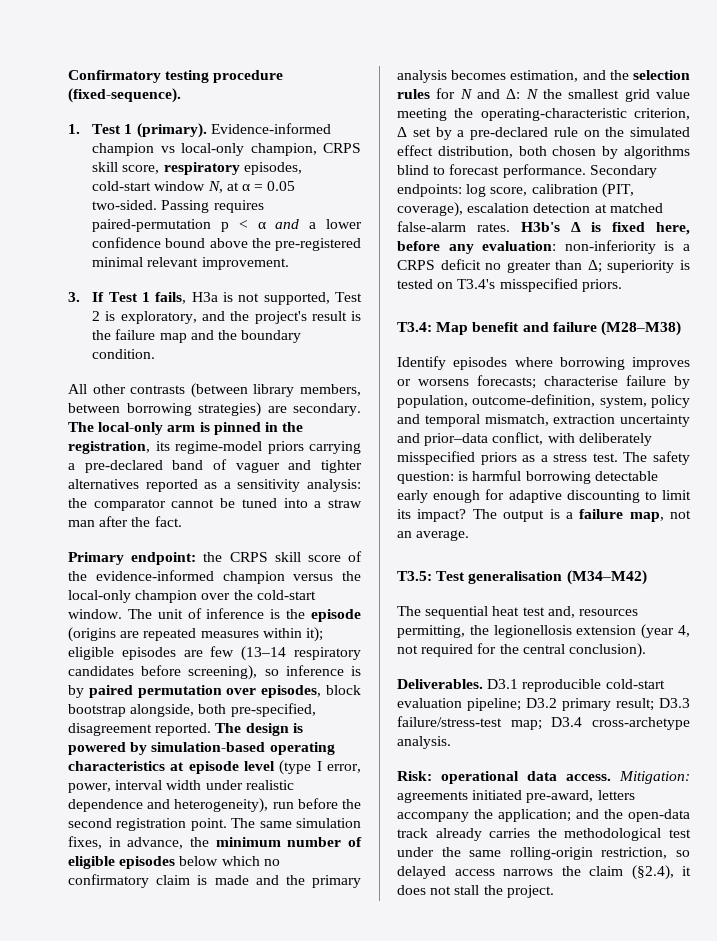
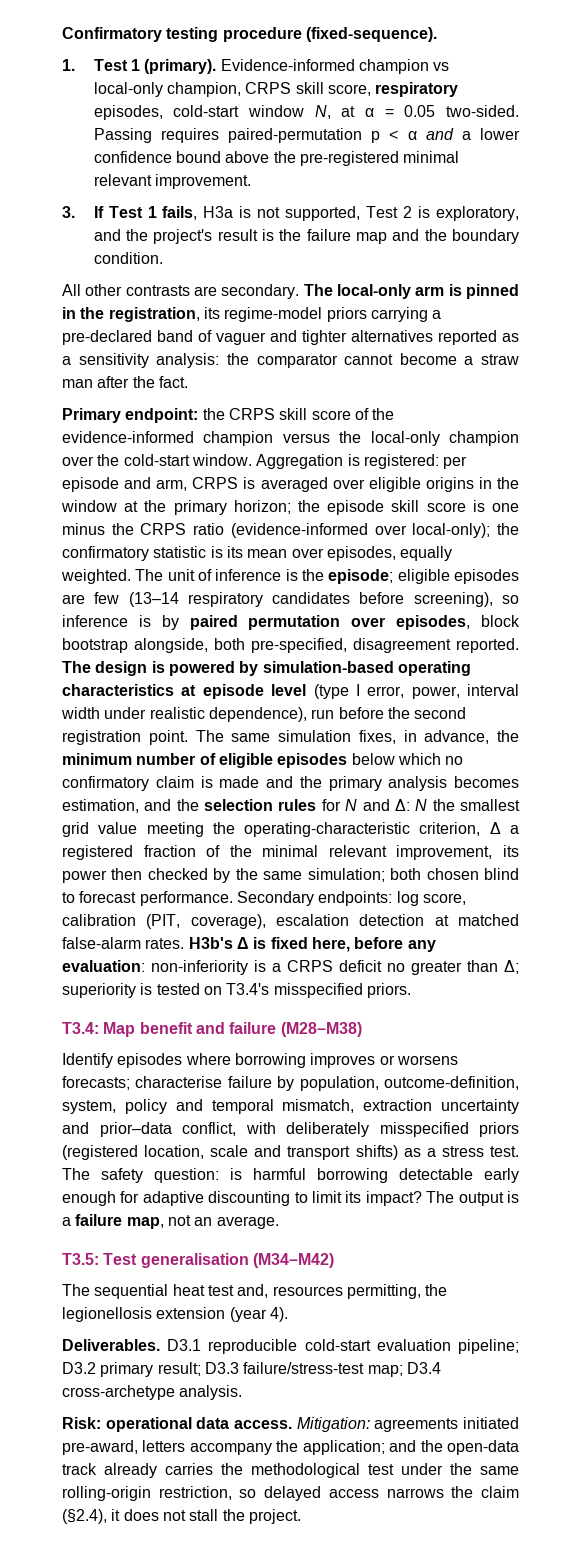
- All other contrasts (between library members, between borrowing strategies) are secondary.
+ All other contrasts are secondary.
- The local-only arm is pinned in the registration, its regime-model priors carrying a pre-declared band of vaguer and tighter alternatives reported as a sensitivity analysis: the comparator cannot be tuned into a straw man after the fact.
+ The local-only arm is pinned in the registration, its regime-model priors carrying a pre-declared band of vaguer and tighter alternatives reported as a sensitivity analysis: the comparator cannot become a straw man after the fact.
+ Aggregation is registered: per episode and arm, CRPS is averaged over eligible origins in the window at the primary horizon; the episode skill score is one minus the CRPS ratio (evidence-informed over local-only); the confirmatory statistic is its mean over episodes, equally weighted.
- The unit of inference is the episode (origins are repeated measures within it); eligible episodes are few (13–14 respiratory candidates before screening), so inference is by paired permutation over episodes, block bootstrap alongside, both pre-specified, disagreement reported.
+ The unit of inference is the episode; eligible episodes are few (13–14 respiratory candidates before screening), so inference is by paired permutation over episodes, block bootstrap alongside, both pre-specified, disagreement reported.
- The design is powered by simulation-based operating characteristics at episode level (type I error, power, interval width under realistic dependence and heterogeneity), run before the second registration point.
+ The design is powered by simulation-based operating characteristics at episode level (type I error, power, interval width under realistic dependence), run before the second registration point.
- The same simulation fixes, in advance, the minimum number of eligible episodes below which no confirmatory claim is made and the primary analysis becomes estimation, and the selection rules for N and Δ: N the smallest grid value meeting the operating-characteristic criterion, Δ set by a pre-declared rule on the simulated effect distribution, both chosen by algorithms blind to forecast performance.
+ The same simulation fixes, in advance, the minimum number of eligible episodes below which no confirmatory claim is made and the primary analysis becomes estimation, and the selection rules for N and Δ: N the smallest grid value meeting the operating-characteristic criterion, Δ a registered fraction of the minimal relevant improvement, its power then checked by the same simulation; both chosen blind to forecast performance.
- Identify episodes where borrowing improves or worsens forecasts; characterise failure by population, outcome-definition, system, policy and temporal mismatch, extraction uncertainty and prior–data conflict, with deliberately misspecified priors as a stress test.
+ Identify episodes where borrowing improves or worsens forecasts; characterise failure by population, outcome-definition, system, policy and temporal mismatch, extraction uncertainty and prior–data conflict, with deliberately misspecified priors (registered location, scale and transport shifts) as a stress test.
- The sequential heat test and, resources permitting, the legionellosis extension (year 4, not required for the central conclusion).
+ The sequential heat test and, resources permitting, the legionellosis extension (year 4).

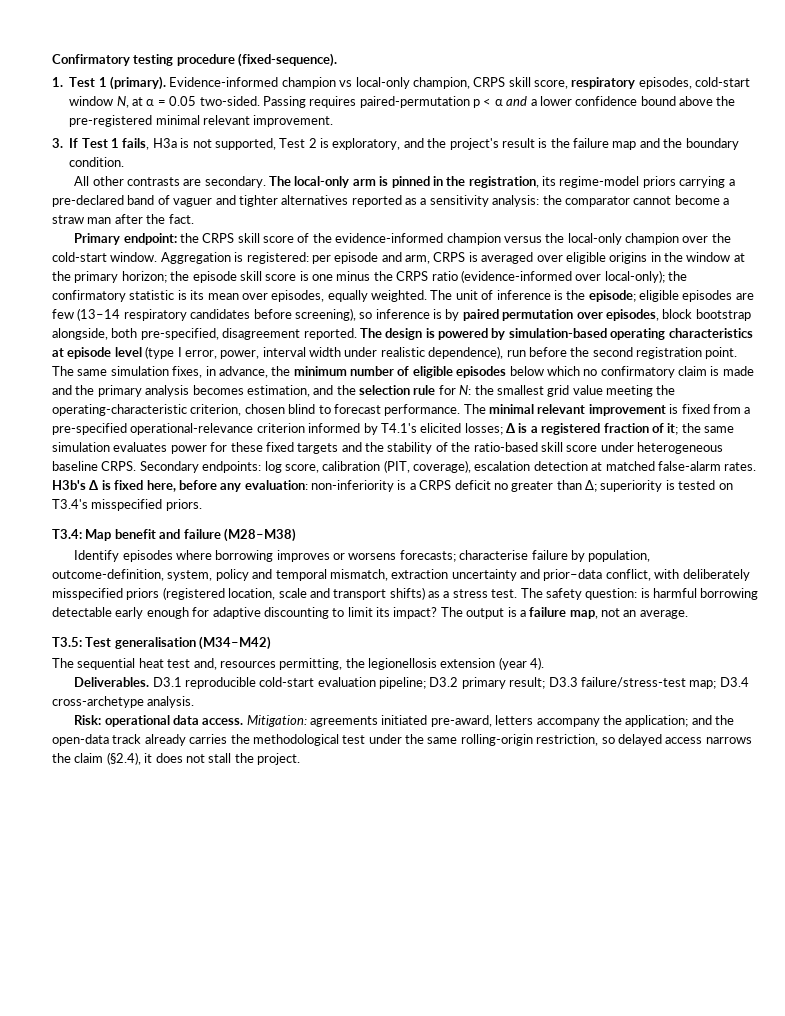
- The same simulation fixes, in advance, the minimum number of eligible episodes below which no confirmatory claim is made and the primary analysis becomes estimation, and the selection rules for N and Δ: N the smallest grid value meeting the operating-characteristic criterion, Δ a registered fraction of the minimal relevant improvement, its power then checked by the same simulation; both chosen blind to forecast performance.
+ The same simulation fixes, in advance, the minimum number of eligible episodes below which no confirmatory claim is made and the primary analysis becomes estimation, and the selection rule for N: the smallest grid value meeting the operating-characteristic criterion, chosen blind to forecast performance.
+ The minimal relevant improvement is fixed from a pre-specified operational-relevance criterion informed by T4.1's elicited losses; Δ is a registered fraction of it; the same simulation evaluates power for these fixed targets and the stability of the ratio-based skill score under heterogeneous baseline CRPS.

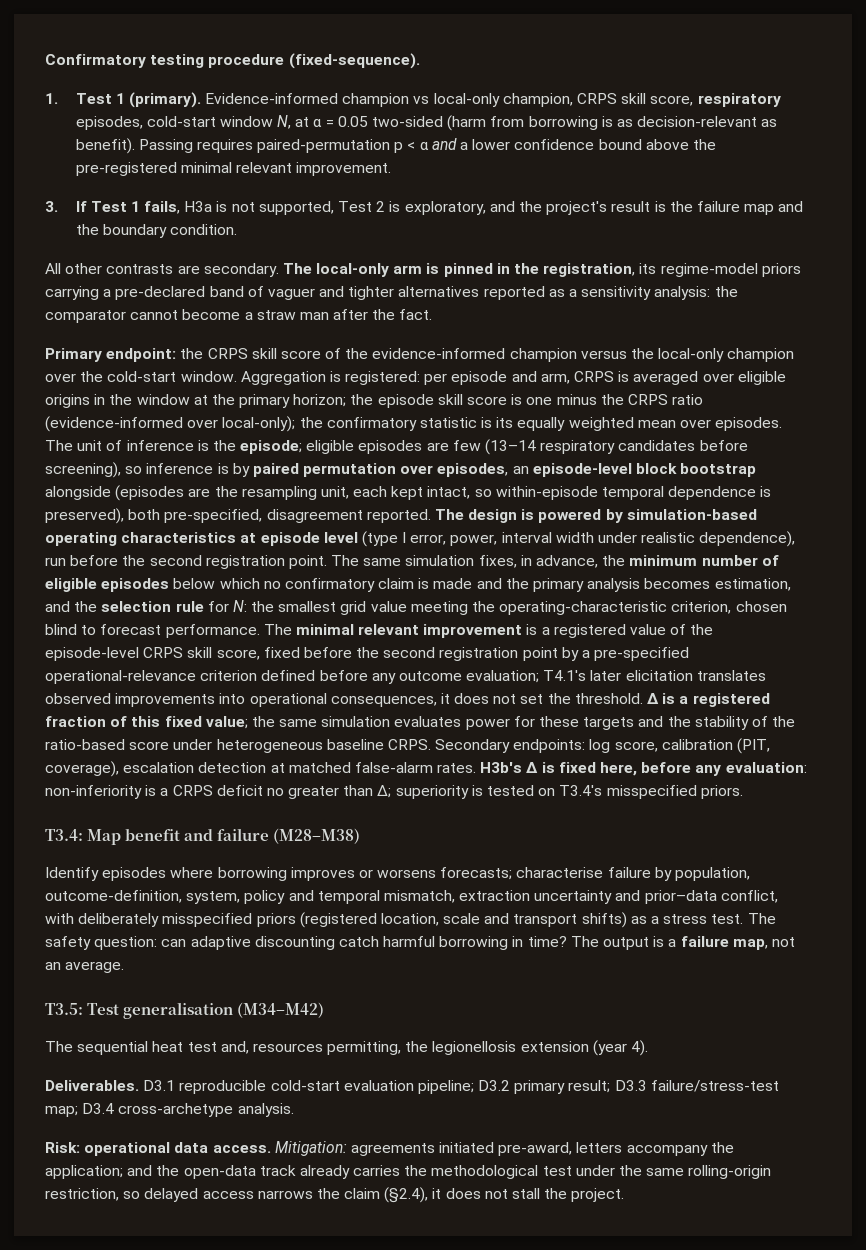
- Evidence-informed champion vs local-only champion, CRPS skill score, respiratory episodes, cold-start window N, at α = 0.05 two-sided.
+ Evidence-informed champion vs local-only champion, CRPS skill score, respiratory episodes, cold-start window N, at α = 0.05 two-sided (harm from borrowing is as decision-relevant as benefit).
- Aggregation is registered: per episode and arm, CRPS is averaged over eligible origins in the window at the primary horizon; the episode skill score is one minus the CRPS ratio (evidence-informed over local-only); the confirmatory statistic is its mean over episodes, equally weighted.
+ Aggregation is registered: per episode and arm, CRPS is averaged over eligible origins in the window at the primary horizon; the episode skill score is one minus the CRPS ratio (evidence-informed over local-only); the confirmatory statistic is its equally weighted mean over episodes.
- The unit of inference is the episode; eligible episodes are few (13–14 respiratory candidates before screening), so inference is by paired permutation over episodes, block bootstrap alongside, both pre-specified, disagreement reported.
+ The unit of inference is the episode; eligible episodes are few (13–14 respiratory candidates before screening), so inference is by paired permutation over episodes, an episode-level block bootstrap alongside (episodes are the resampling unit, each kept intact, so within-episode temporal dependence is preserved), both pre-specified, disagreement reported.
- The minimal relevant improvement is fixed from a pre-specified operational-relevance criterion informed by T4.1's elicited losses; Δ is a registered fraction of it; the same simulation evaluates power for these fixed targets and the stability of the ratio-based skill score under heterogeneous baseline CRPS.
+ The minimal relevant improvement is a registered value of the episode-level CRPS skill score, fixed before the second registration point by a pre-specified operational-relevance criterion defined before any outcome evaluation; T4.1's later elicitation translates observed improvements into operational consequences, it does not set the threshold. Δ is a registered fraction of this fixed value; the same simulation evaluates power for these targets and the stability of the ratio-based score under heterogeneous baseline CRPS.
- The safety question: is harmful borrowing detectable early enough for adaptive discounting to limit its impact?
+ The safety question: can adaptive discounting catch harmful borrowing in time?

